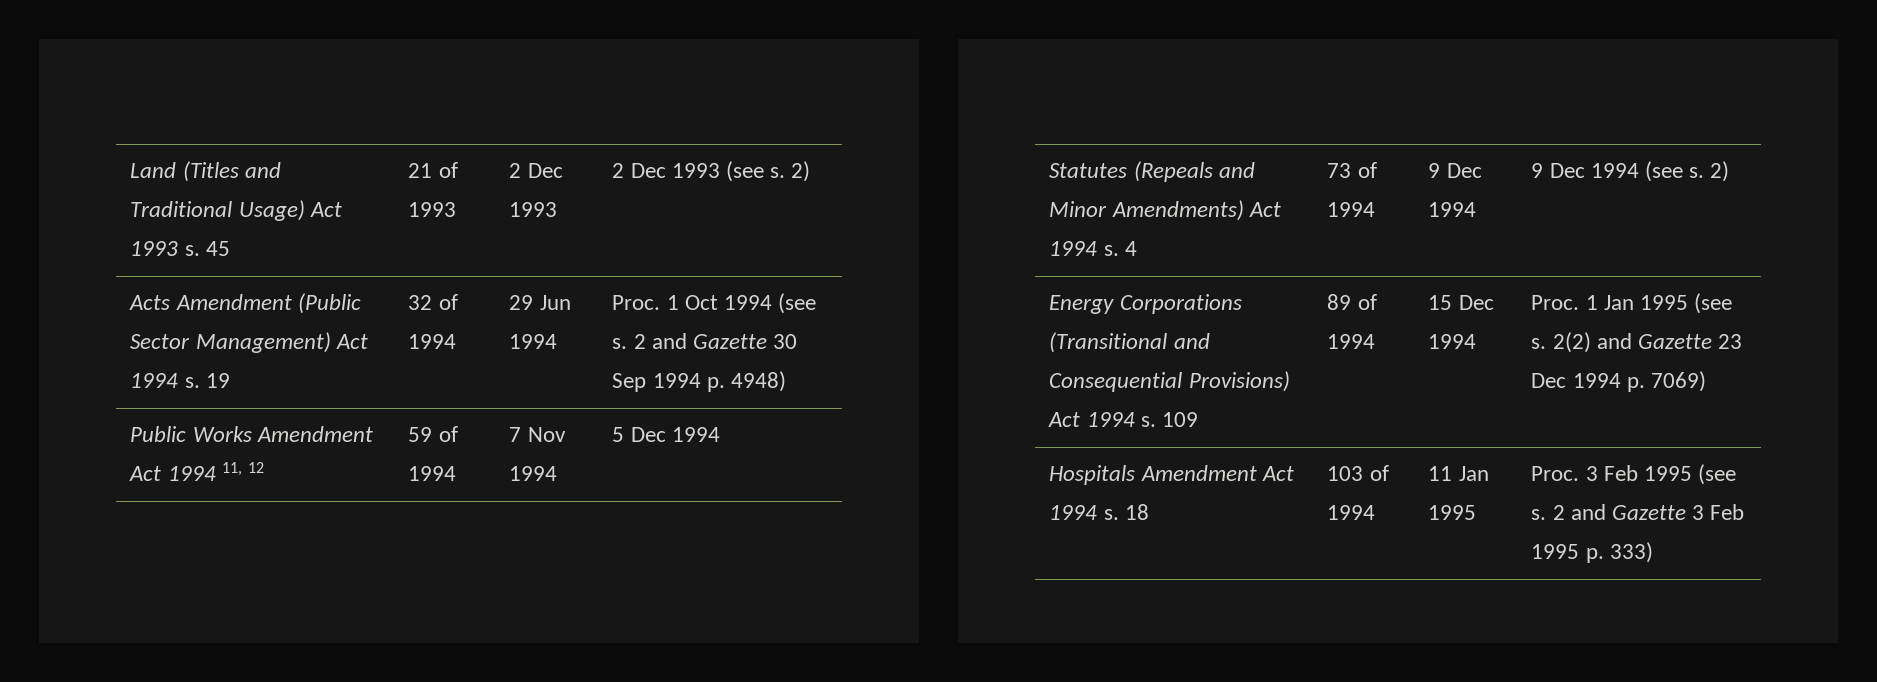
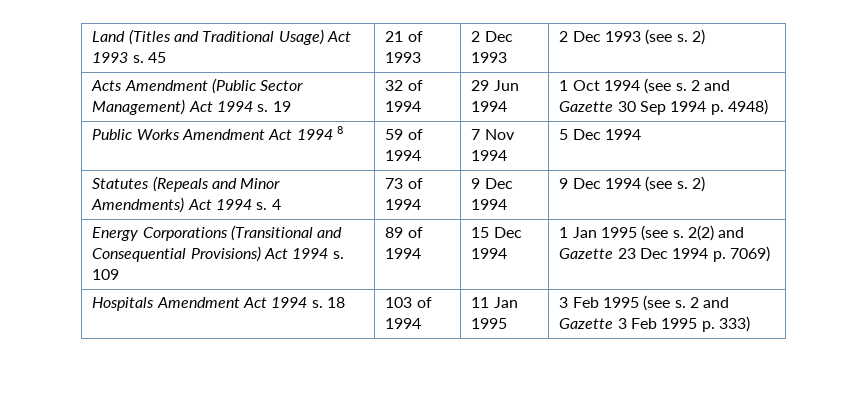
- Acts Amendment (Public Sector Management) Act 1994 s. 19 | 32 of 1994 | 29 Jun 1994 | Proc. 1 Oct 1994 (see s. 2 and Gazette 30 Sep 1994 p. 4948)
+ Acts Amendment (Public Sector Management) Act 1994 s. 19 | 32 of 1994 | 29 Jun 1994 | 1 Oct 1994 (see s. 2 and Gazette 30 Sep 1994 p. 4948)
- Public Works Amendment Act 1994 11, 12 | 59 of 1994 | 7 Nov 1994 | 5 Dec 1994
+ Public Works Amendment Act 1994 8 | 59 of 1994 | 7 Nov 1994 | 5 Dec 1994
- Energy Corporations (Transitional and Consequential Provisions) Act 1994 s. 109 | 89 of 1994 | 15 Dec 1994 | Proc. 1 Jan 1995 (see s. 2(2) and Gazette 23 Dec 1994 p. 7069)
+ Energy Corporations (Transitional and Consequential Provisions) Act 1994 s. 109 | 89 of 1994 | 15 Dec 1994 | 1 Jan 1995 (see s. 2(2) and Gazette 23 Dec 1994 p. 7069)
- Hospitals Amendment Act 1994 s. 18 | 103 of 1994 | 11 Jan 1995 | Proc. 3 Feb 1995 (see s. 2 and Gazette 3 Feb 1995 p. 333)
+ Hospitals Amendment Act 1994 s. 18 | 103 of 1994 | 11 Jan 1995 | 3 Feb 1995 (see s. 2 and Gazette 3 Feb 1995 p. 333)

